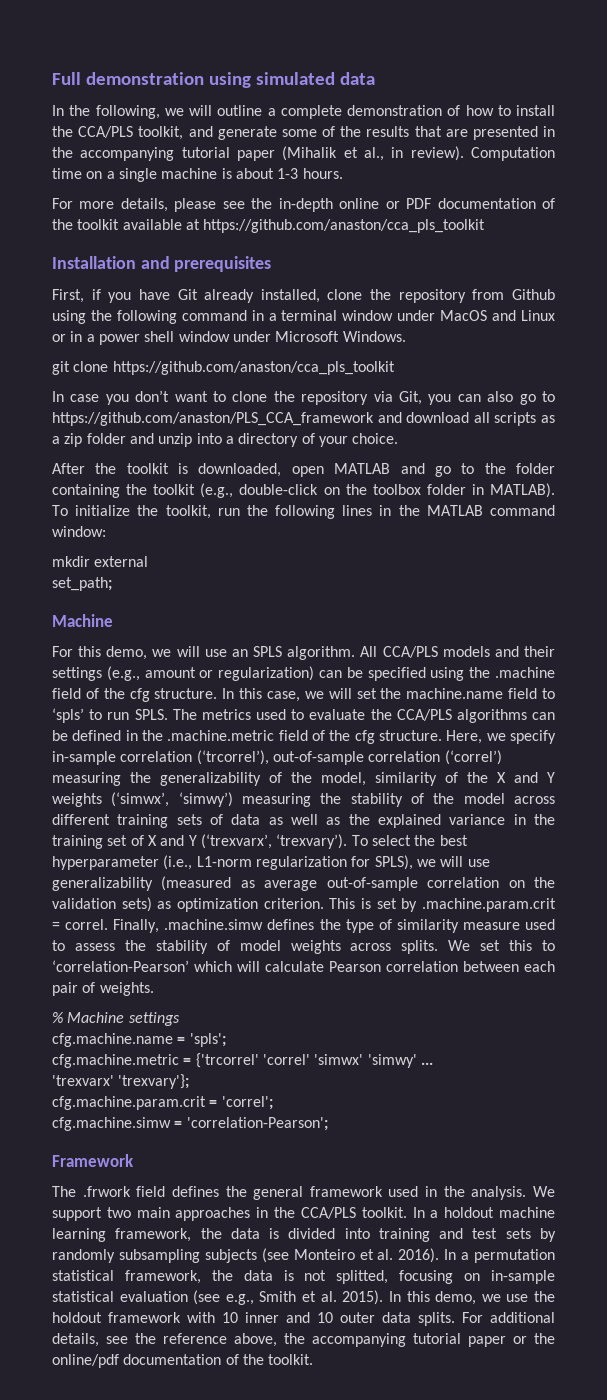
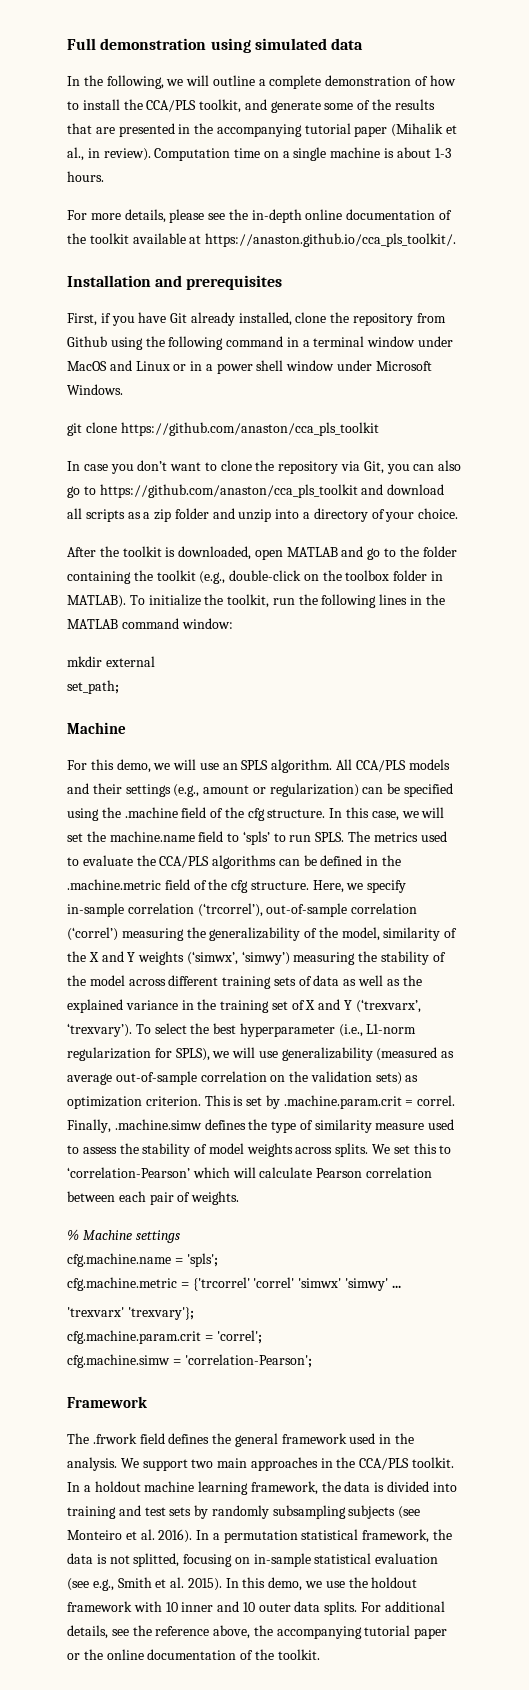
- For more details, please see the in-depth online or PDF documentation of the toolkit available at https://github.com/anaston/cca_pls_toolkit
+ For more details, please see the in-depth online documentation of the toolkit available at https://anaston.github.io/cca_pls_toolkit/.
- In case you don’t want to clone the repository via Git, you can also go to https://github.com/anaston/PLS_CCA_framework and download all scripts as a zip folder and unzip into a directory of your choice.
+ In case you don’t want to clone the repository via Git, you can also go to https://github.com/anaston/cca_pls_toolkit and download all scripts as a zip folder and unzip into a directory of your choice.
- For additional details, see the reference above, the accompanying tutorial paper or the online/pdf documentation of the toolkit.
+ For additional details, see the reference above, the accompanying tutorial paper or the online documentation of the toolkit.

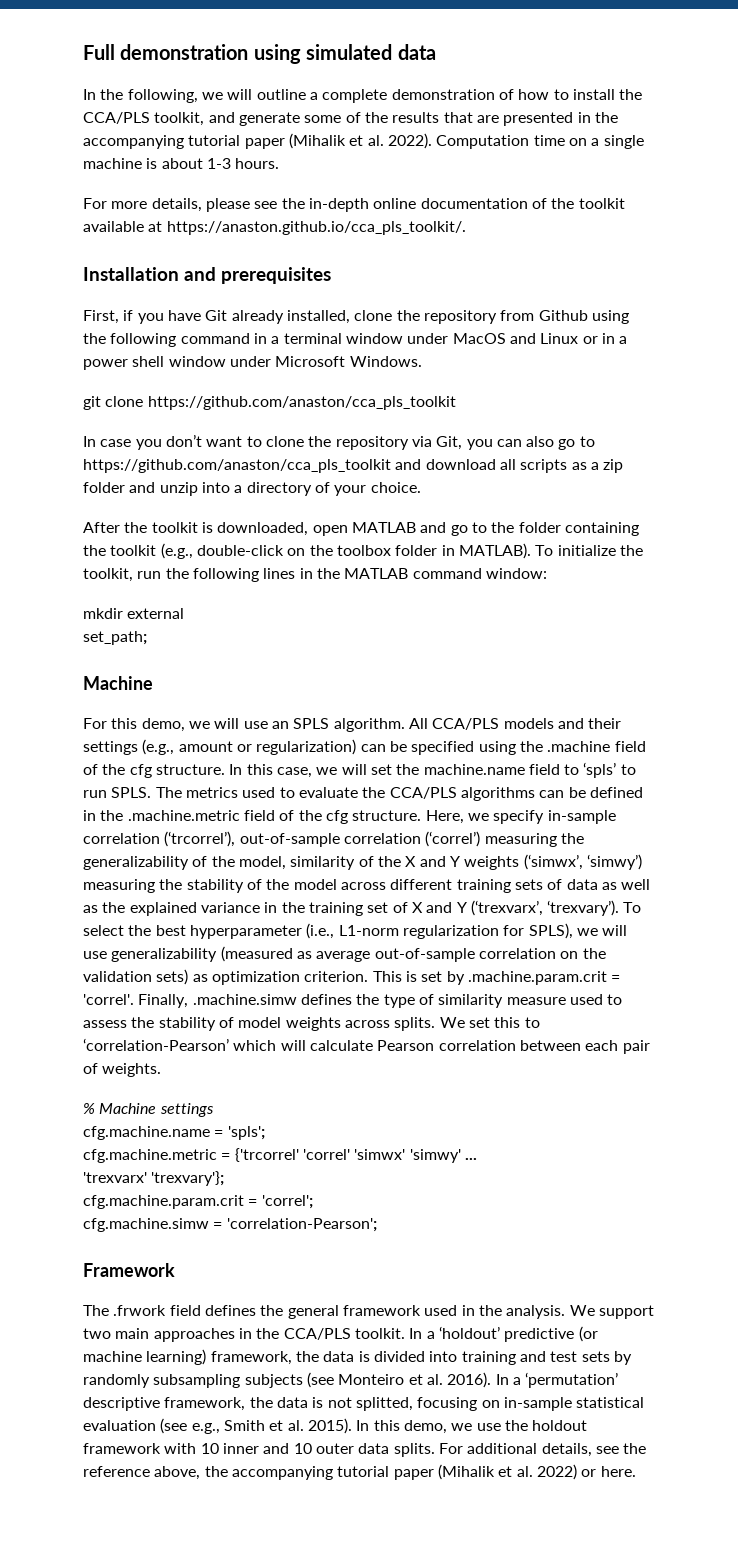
- In the following, we will outline a complete demonstration of how to install the CCA/PLS toolkit, and generate some of the results that are presented in the accompanying tutorial paper (Mihalik et al., in review).
+ In the following, we will outline a complete demonstration of how to install the CCA/PLS toolkit, and generate some of the results that are presented in the accompanying tutorial paper (Mihalik et al. 2022).
- This is set by .machine.param.crit = correl.
+ This is set by .machine.param.crit = 'correl'.
- In a holdout machine learning framework, the data is divided into training and test sets by randomly subsampling subjects (see Monteiro et al. 2016).
+ In a ‘holdout’ predictive (or machine learning) framework, the data is divided into training and test sets by randomly subsampling subjects (see Monteiro et al. 2016).
- In a permutation statistical framework, the data is not splitted, focusing on in-sample statistical evaluation (see e.g., Smith et al. 2015).
+ In a ‘permutation’ descriptive framework, the data is not splitted, focusing on in-sample statistical evaluation (see e.g., Smith et al. 2015).
- For additional details, see the reference above, the accompanying tutorial paper or the online documentation of the toolkit.
+ For additional details, see the reference above, the accompanying tutorial paper (Mihalik et al. 2022) or here.

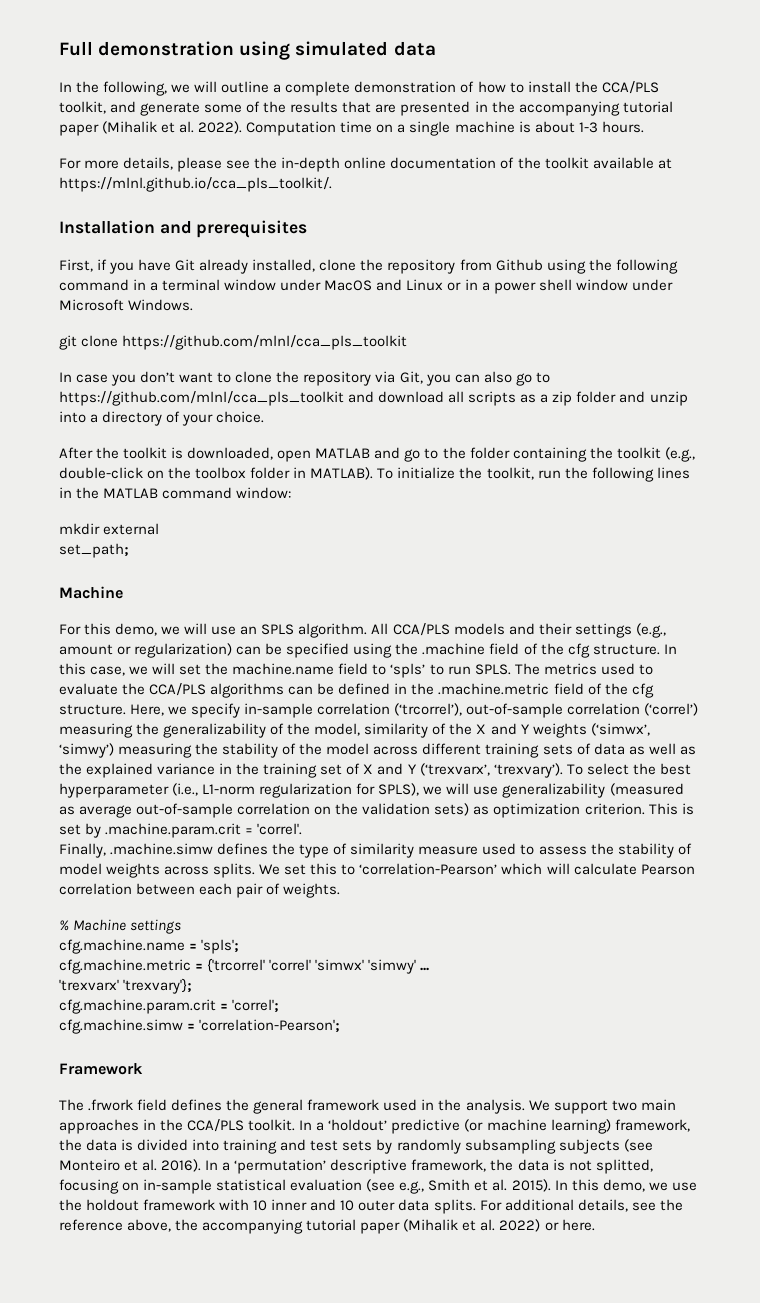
- For more details, please see the in-depth online documentation of the toolkit available at https://anaston.github.io/cca_pls_toolkit/.
+ For more details, please see the in-depth online documentation of the toolkit available at https://mlnl.github.io/cca_pls_toolkit/.
- git clone https://github.com/anaston/cca_pls_toolkit
+ git clone https://github.com/mlnl/cca_pls_toolkit
- In case you don’t want to clone the repository via Git, you can also go to https://github.com/anaston/cca_pls_toolkit and download all scripts as a zip folder and unzip into a directory of your choice.
+ In case you don’t want to clone the repository via Git, you can also go to https://github.com/mlnl/cca_pls_toolkit and download all scripts as a zip folder and unzip into a directory of your choice.
- This is set by .machine.param.crit = 'correl'. Finally, .machine.simw defines the type of similarity measure used to assess the stability of model weights across splits.
+ This is set by .machine.param.crit = 'correl'.
+ Finally, .machine.simw defines the type of similarity measure used to assess the stability of model weights across splits.

